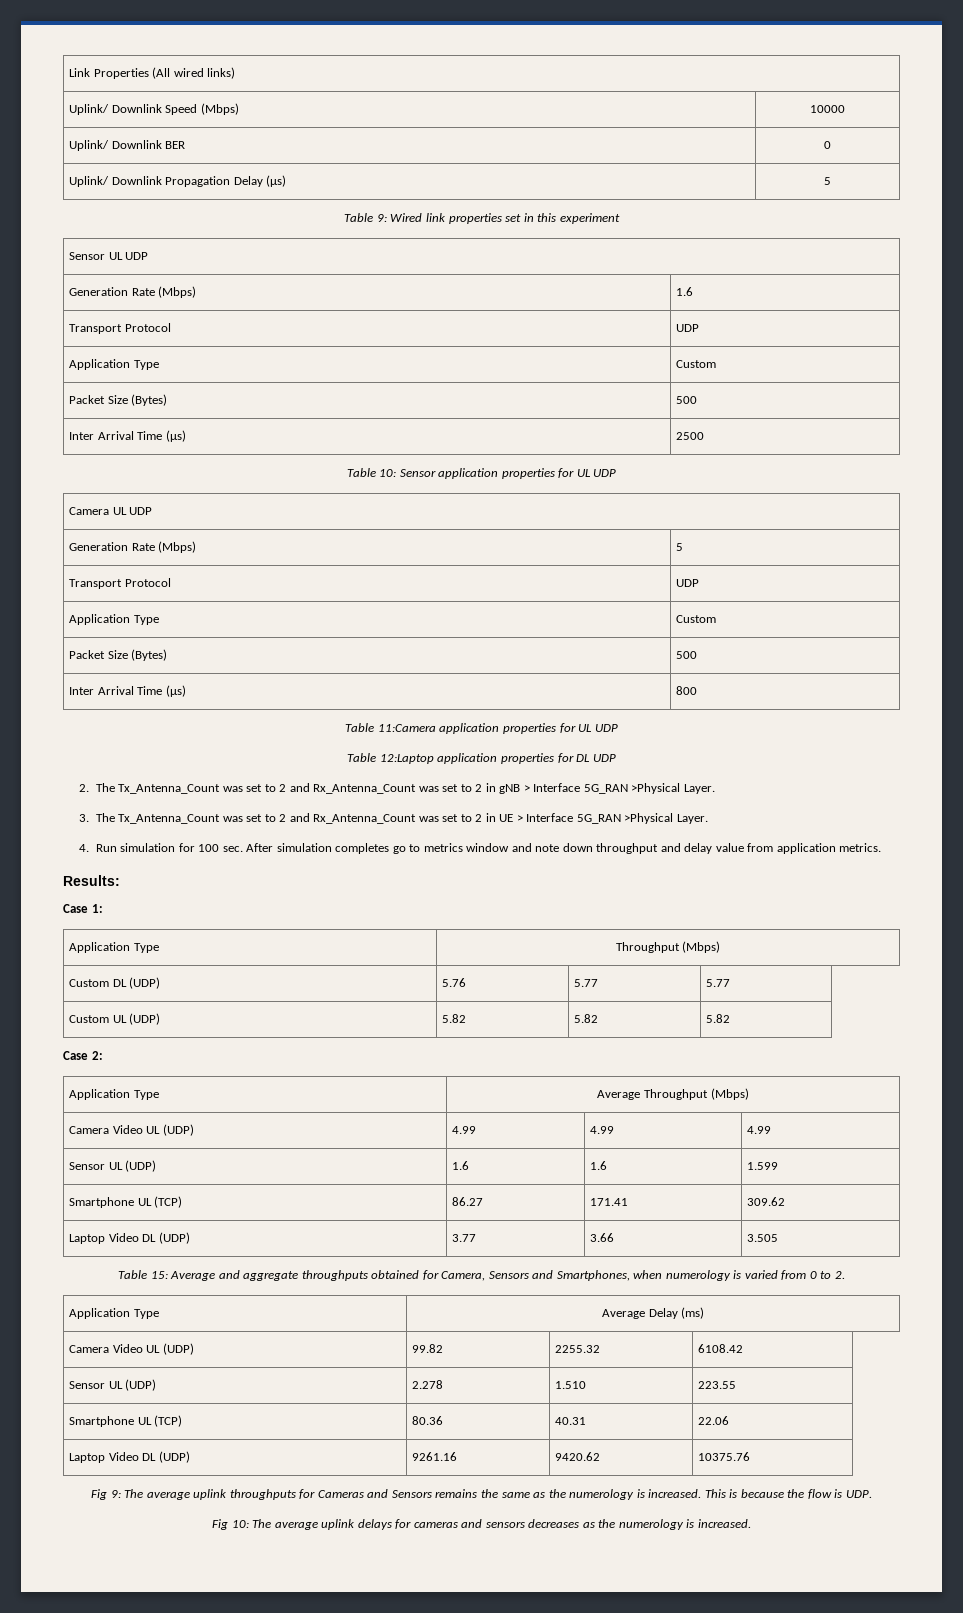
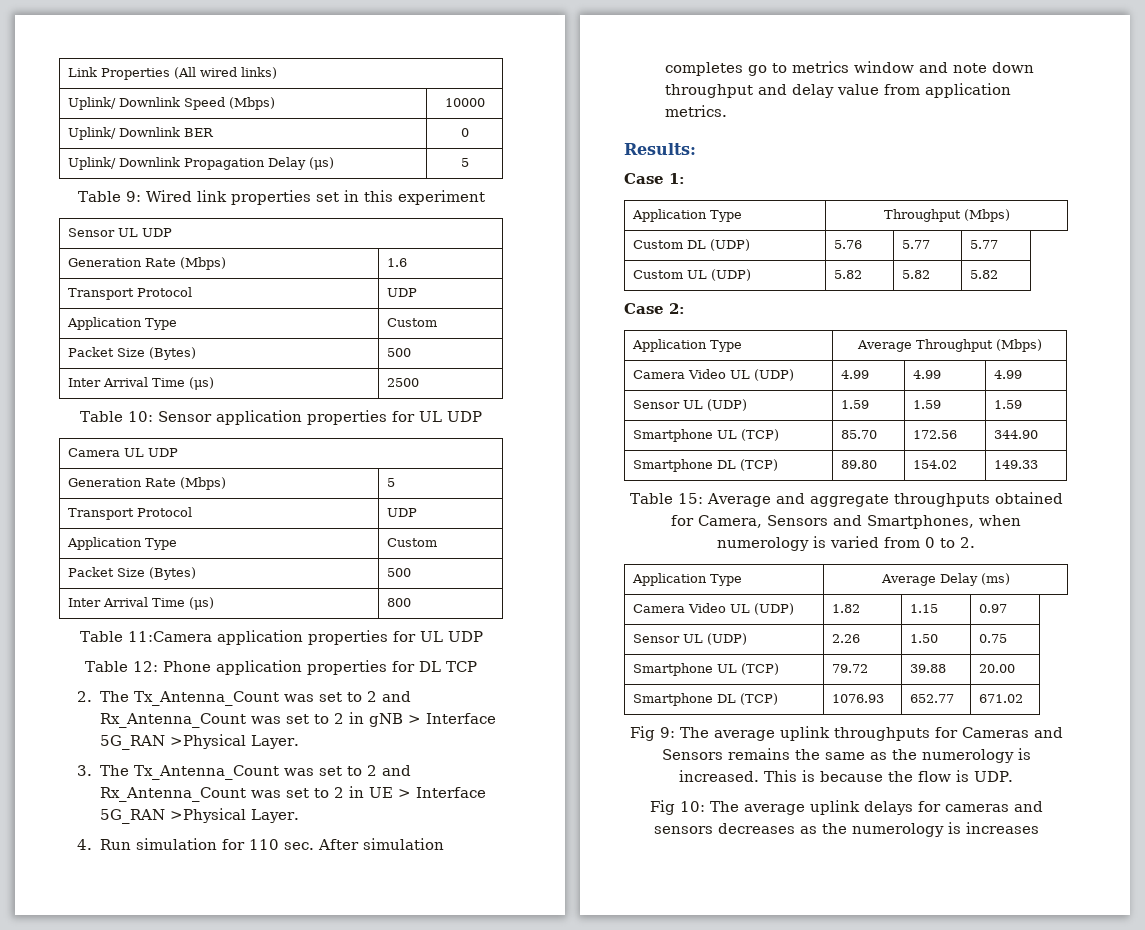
- Table 12:Laptop application properties for DL UDP
+ Table 12: Phone application properties for DL TCP
- 4. Run simulation for 100 sec. After simulation completes go to metrics window and note down throughput and delay value from application metrics.
+ 4. Run simulation for 110 sec. After simulation completes go to metrics window and note down throughput and delay value from application metrics.
- Sensor UL (UDP) | 1.6 | 1.6 | 1.599
- Smartphone UL (TCP) | 86.27 | 171.41 | 309.62
- Laptop Video DL (UDP) | 3.77 | 3.66 | 3.505
+ Sensor UL (UDP) | 1.59 | 1.59 | 1.59
+ Smartphone UL (TCP) | 85.70 | 172.56 | 344.90
+ Smartphone DL (TCP) | 89.80 | 154.02 | 149.33
- Camera Video UL (UDP) | 99.82 | 2255.32 | 6108.42
- Sensor UL (UDP) | 2.278 | 1.510 | 223.55
- Smartphone UL (TCP) | 80.36 | 40.31 | 22.06
- Laptop Video DL (UDP) | 9261.16 | 9420.62 | 10375.76
+ Camera Video UL (UDP) | 1.82 | 1.15 | 0.97
+ Sensor UL (UDP) | 2.26 | 1.50 | 0.75
+ Smartphone UL (TCP) | 79.72 | 39.88 | 20.00
+ Smartphone DL (TCP) | 1076.93 | 652.77 | 671.02
- Fig 10: The average uplink delays for cameras and sensors decreases as the numerology is increased.
+ Fig 10: The average uplink delays for cameras and sensors decreases as the numerology is increases

